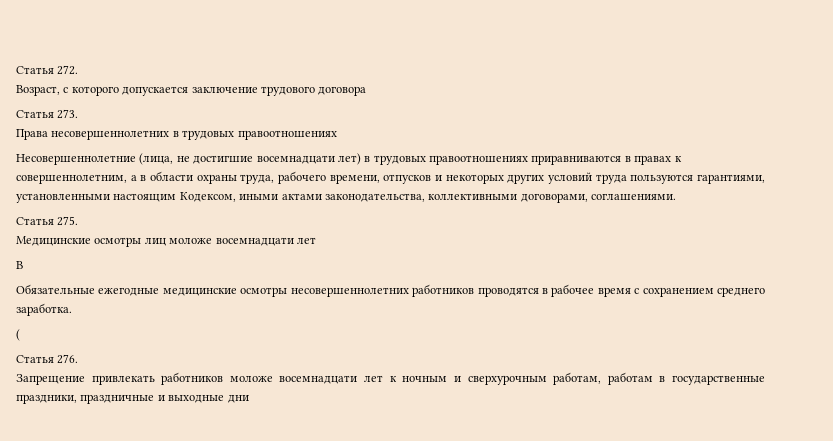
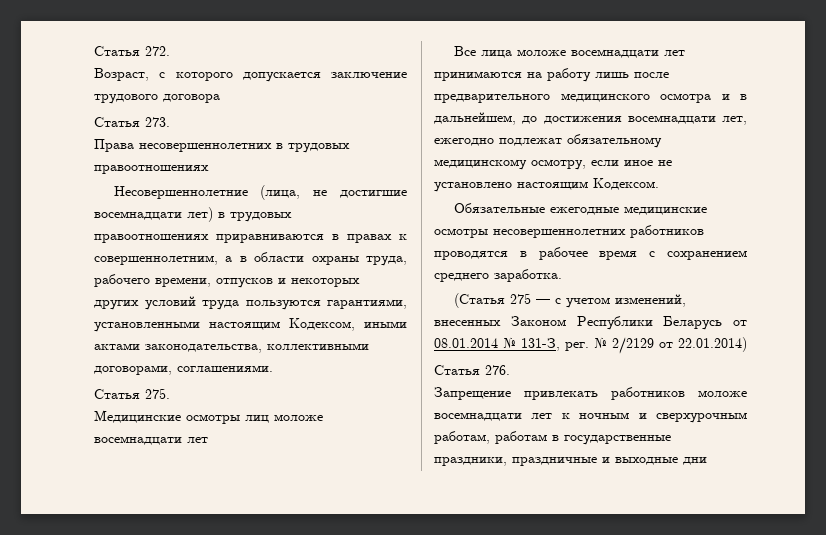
- В
+ Все лица моложе восемнадцати лет принимаются на работу лишь после предварительного медицинского осмотра и в дальнейшем, до достижения восемнадцати лет, ежегодно подлежат обязательному медицинскому осмотру, если иное не установлено настоящим Кодексом.
- (
+ (Статья 275 — с учетом изменений, внесенных Законом Республики Беларусь от 08.01.2014 № 131-З, рег. № 2/2129 от 22.01.2014)

